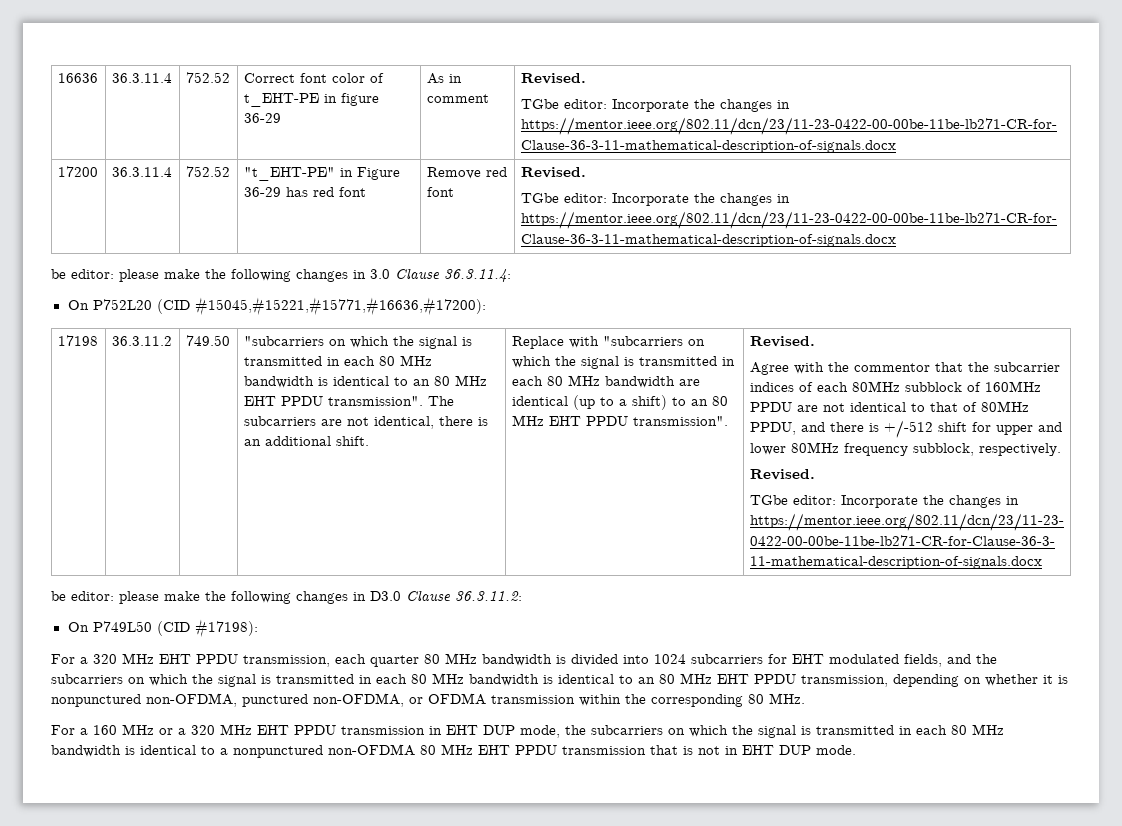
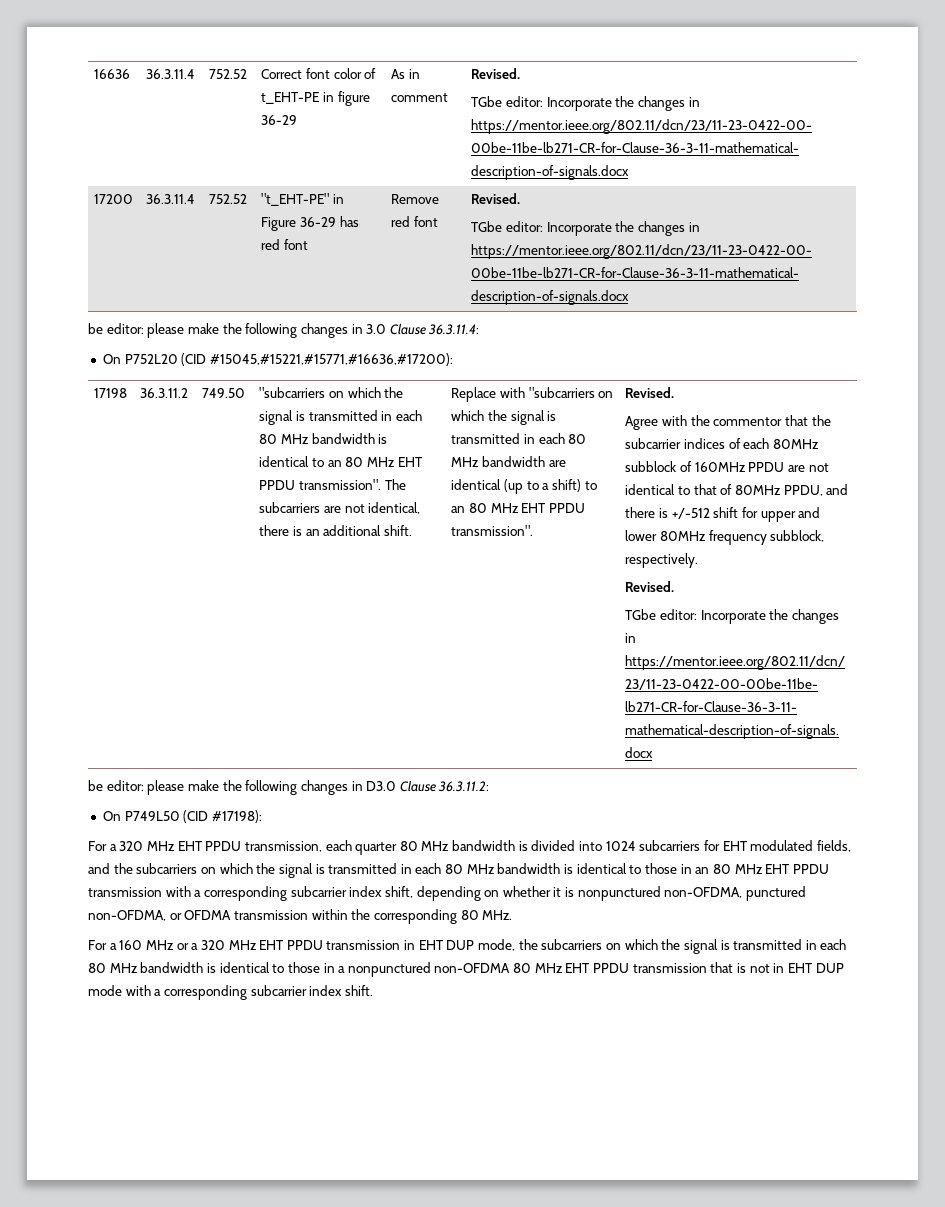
- For a 320 MHz EHT PPDU transmission, each quarter 80 MHz bandwidth is divided into 1024 subcarriers for EHT modulated fields, and the subcarriers on which the signal is transmitted in each 80 MHz bandwidth is identical to an 80 MHz EHT PPDU transmission, depending on whether it is nonpunctured non-OFDMA, punctured non-OFDMA, or OFDMA transmission within the corresponding 80 MHz.
+ For a 320 MHz EHT PPDU transmission, each quarter 80 MHz bandwidth is divided into 1024 subcarriers for EHT modulated fields, and the subcarriers on which the signal is transmitted in each 80 MHz bandwidth is identical to those in an 80 MHz EHT PPDU transmission with a corresponding subcarrier index shift, depending on whether it is nonpunctured non-OFDMA, punctured non-OFDMA, or OFDMA transmission within the corresponding 80 MHz.
- For a 160 MHz or a 320 MHz EHT PPDU transmission in EHT DUP mode, the subcarriers on which the signal is transmitted in each 80 MHz bandwidth is identical to a nonpunctured non-OFDMA 80 MHz EHT PPDU transmission that is not in EHT DUP mode.
+ For a 160 MHz or a 320 MHz EHT PPDU transmission in EHT DUP mode, the subcarriers on which the signal is transmitted in each 80 MHz bandwidth is identical to those in a nonpunctured non-OFDMA 80 MHz EHT PPDU transmission that is not in EHT DUP mode with a corresponding subcarrier index shift.

